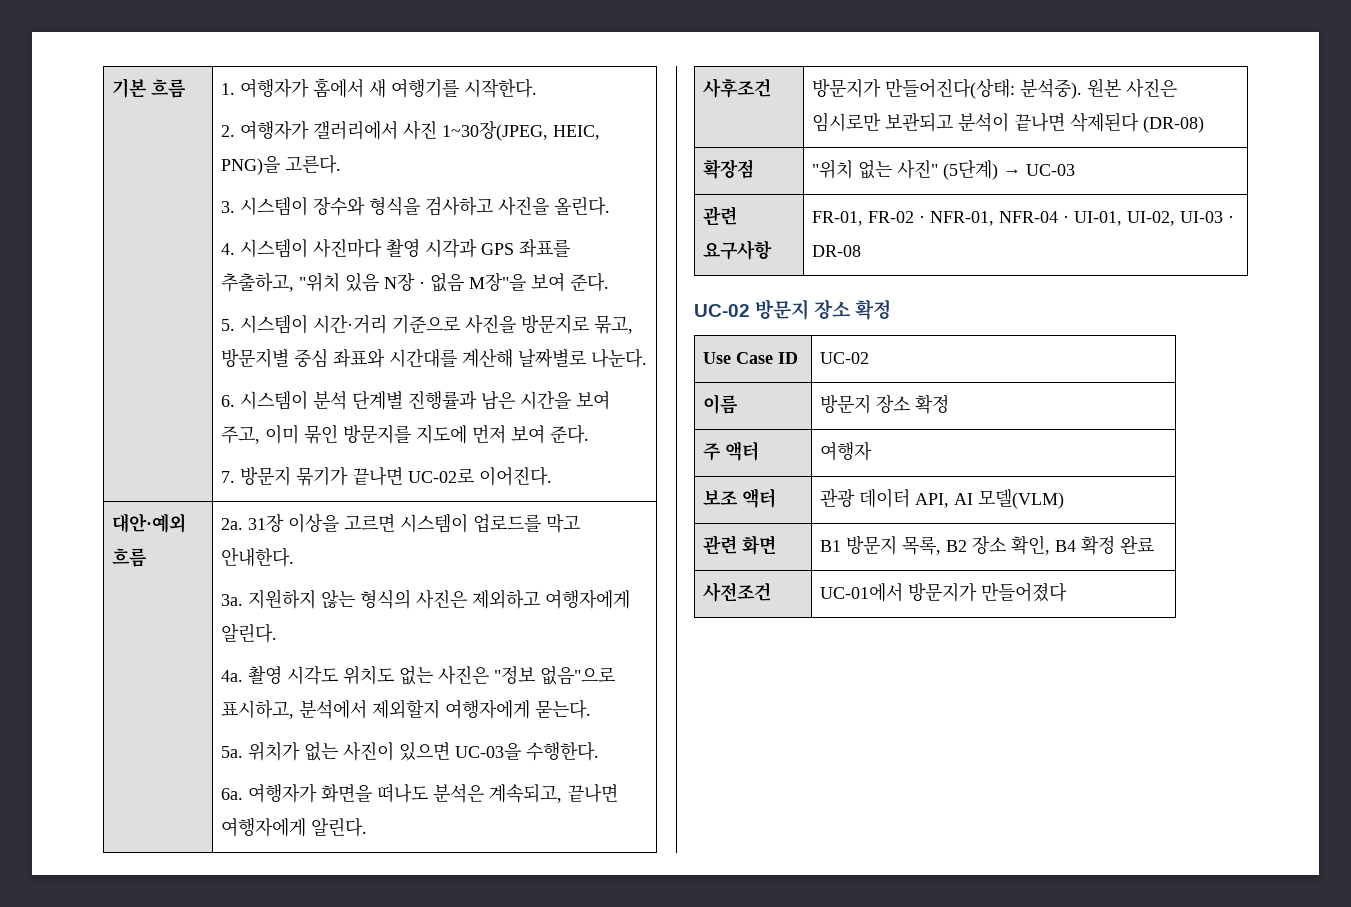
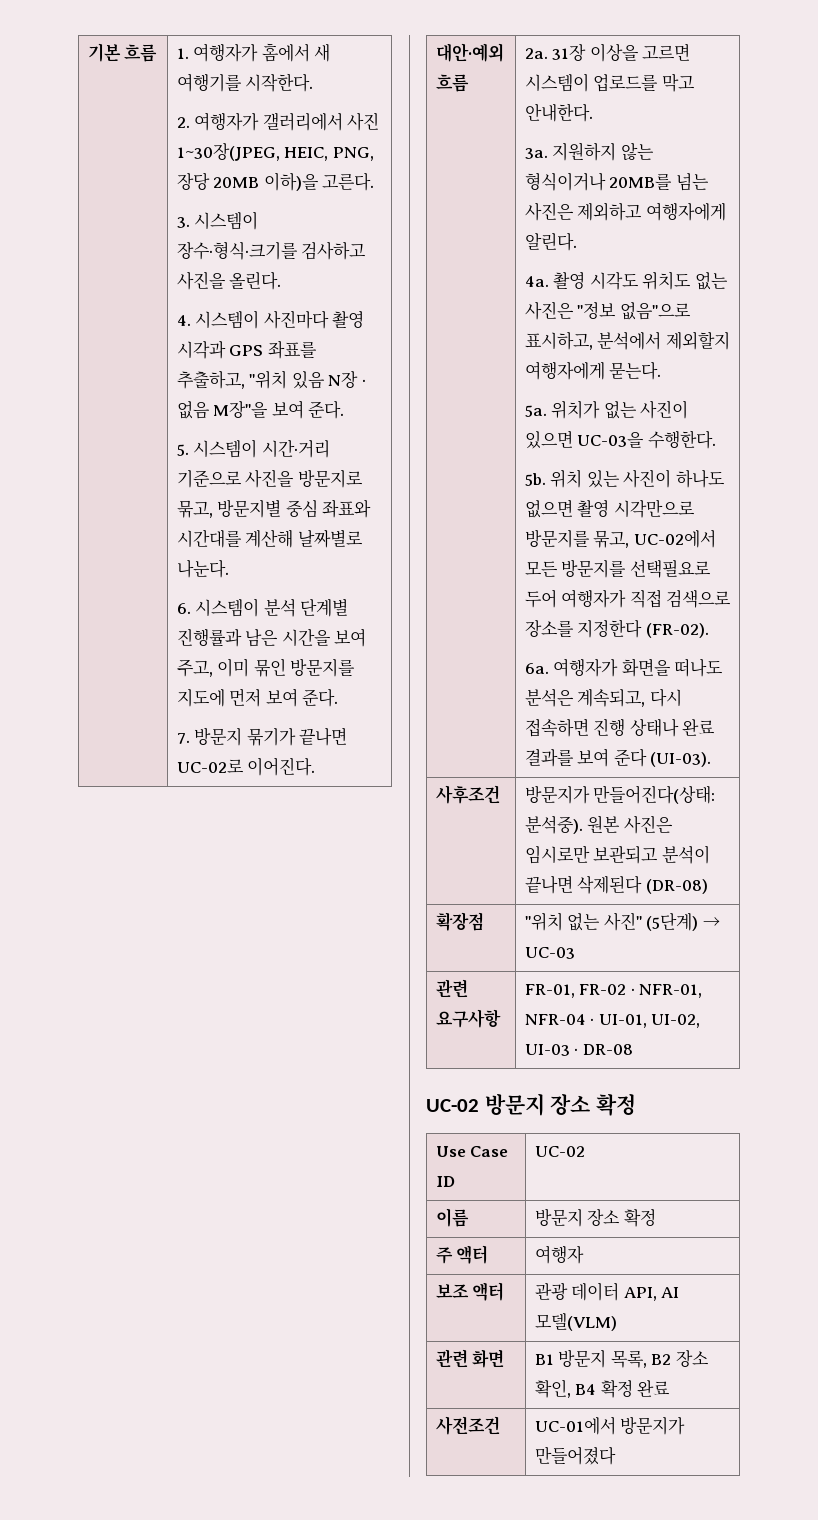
- 2. 여행자가 갤러리에서 사진 1~30장(JPEG, HEIC, PNG)을 고른다.
+ 2. 여행자가 갤러리에서 사진 1~30장(JPEG, HEIC, PNG, 장당 20MB 이하)을 고른다.
- 3. 시스템이 장수와 형식을 검사하고 사진을 올린다.
+ 3. 시스템이 장수·형식·크기를 검사하고 사진을 올린다.
- 지원하지 않는 형식의 사진은 제외하고 여행자에게 알린다.
+ 지원하지 않는 형식이거나 20MB를 넘는 사진은 제외하고 여행자에게 알린다.
+ 5b. 위치 있는 사진이 하나도 없으면 촬영 시각만으로 방문지를 묶고, UC-02에서 모든 방문지를 선택필요로 두어 여행자가 직접 검색으로 장소를 지정한다 (FR-02).
- 여행자가 화면을 떠나도 분석은 계속되고, 끝나면 여행자에게 알린다.
+ 여행자가 화면을 떠나도 분석은 계속되고, 다시 접속하면 진행 상태나 완료 결과를 보여 준다 (UI-03).

